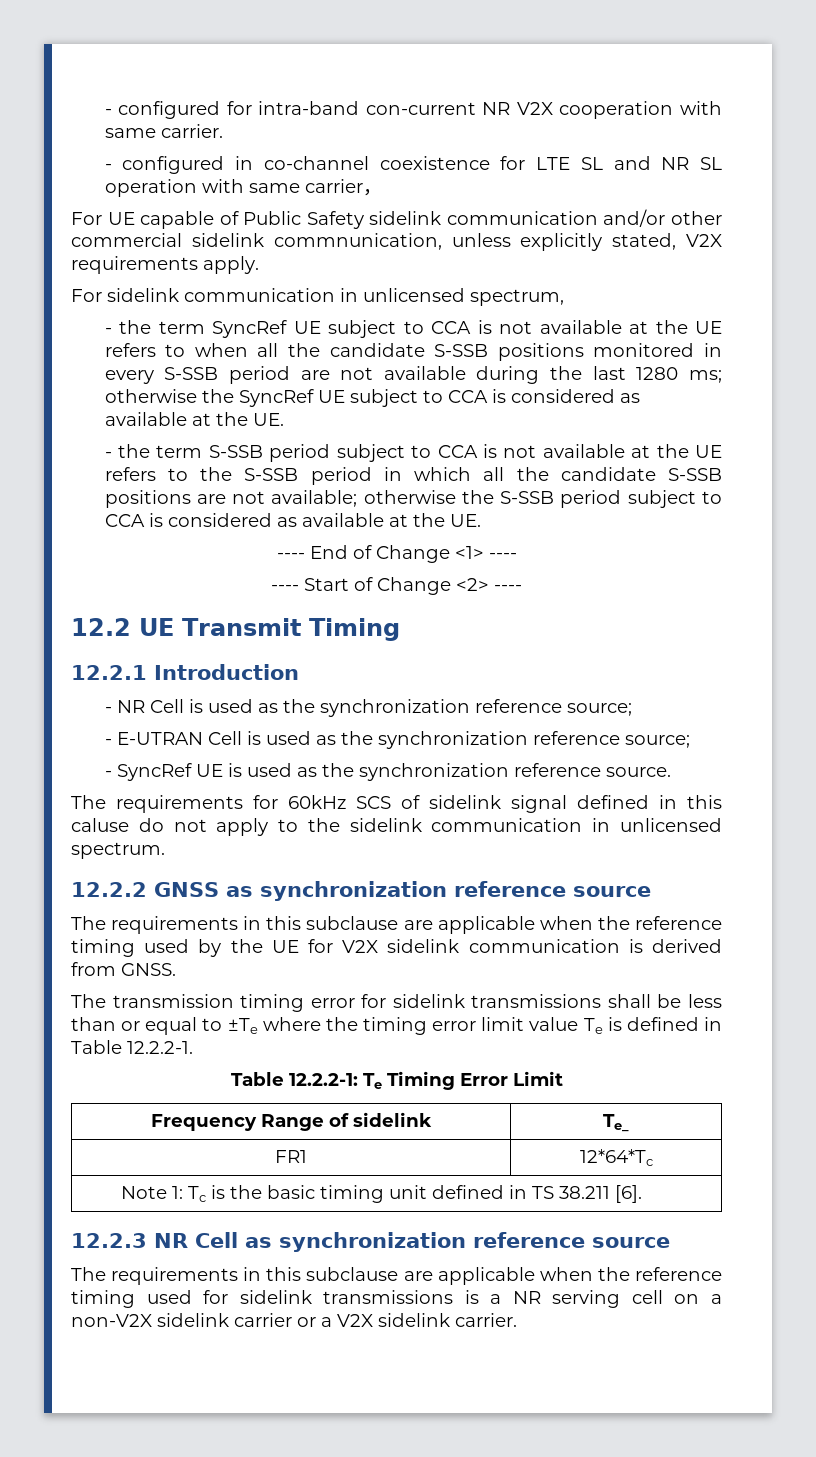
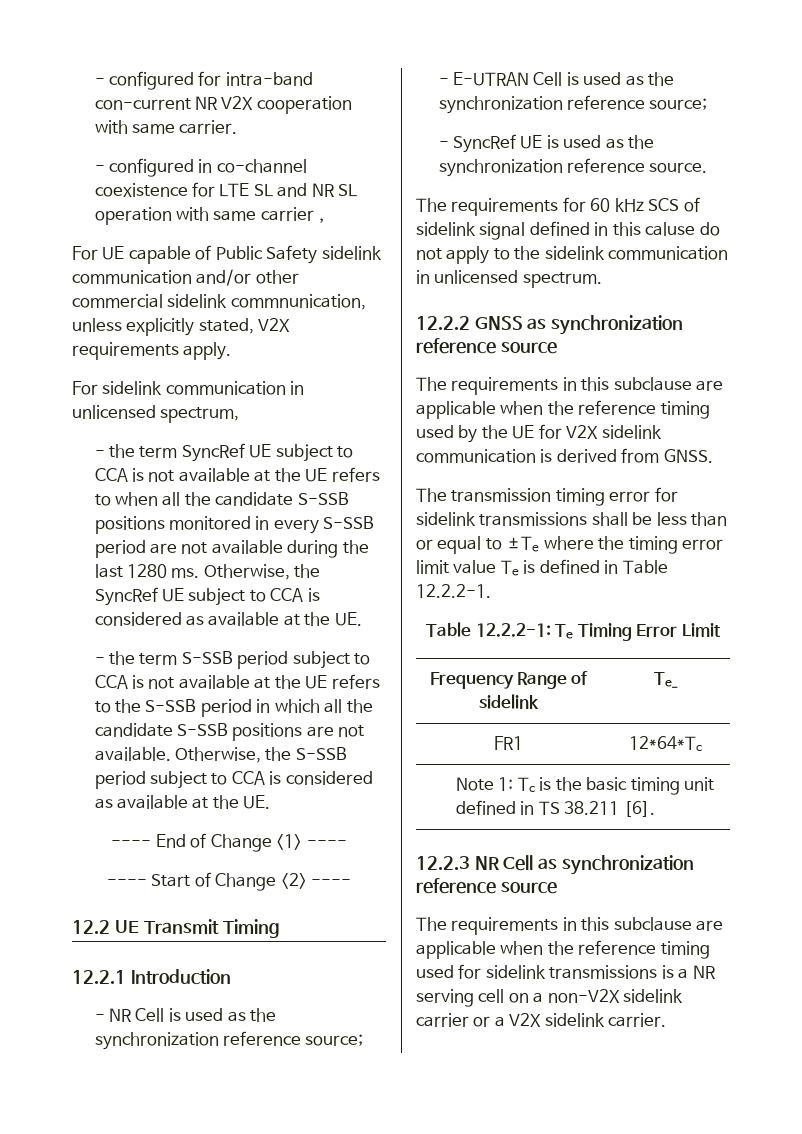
- - the term SyncRef UE subject to CCA is not available at the UE refers to when all the candidate S-SSB positions monitored in every S-SSB period are not available during the last 1280 ms; otherwise the SyncRef UE subject to CCA is considered as available at the UE.
+ - the term SyncRef UE subject to CCA is not available at the UE refers to when all the candidate S-SSB positions monitored in every S-SSB period are not available during the last 1280 ms. Otherwise, the SyncRef UE subject to CCA is considered as available at the UE.
- - the term S-SSB period subject to CCA is not available at the UE refers to the S-SSB period in which all the candidate S-SSB positions are not available; otherwise the S-SSB period subject to CCA is considered as available at the UE.
+ - the term S-SSB period subject to CCA is not available at the UE refers to the S-SSB period in which all the candidate S-SSB positions are not available. Otherwise, the S-SSB period subject to CCA is considered as available at the UE.
- The requirements for 60kHz SCS of sidelink signal defined in this caluse do not apply to the sidelink communication in unlicensed spectrum.
+ The requirements for 60 kHz SCS of sidelink signal defined in this caluse do not apply to the sidelink communication in unlicensed spectrum.

